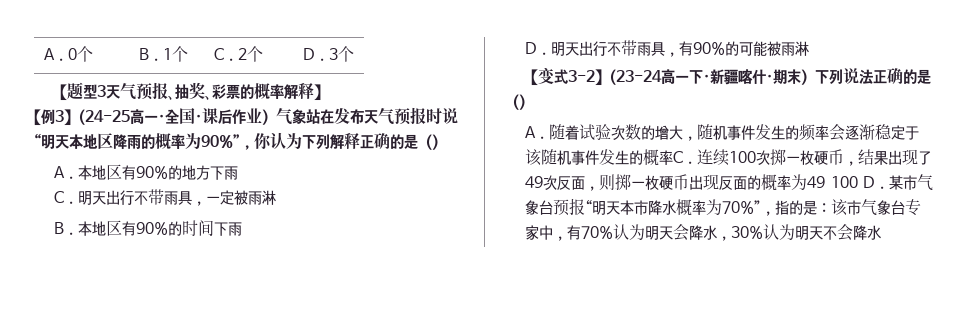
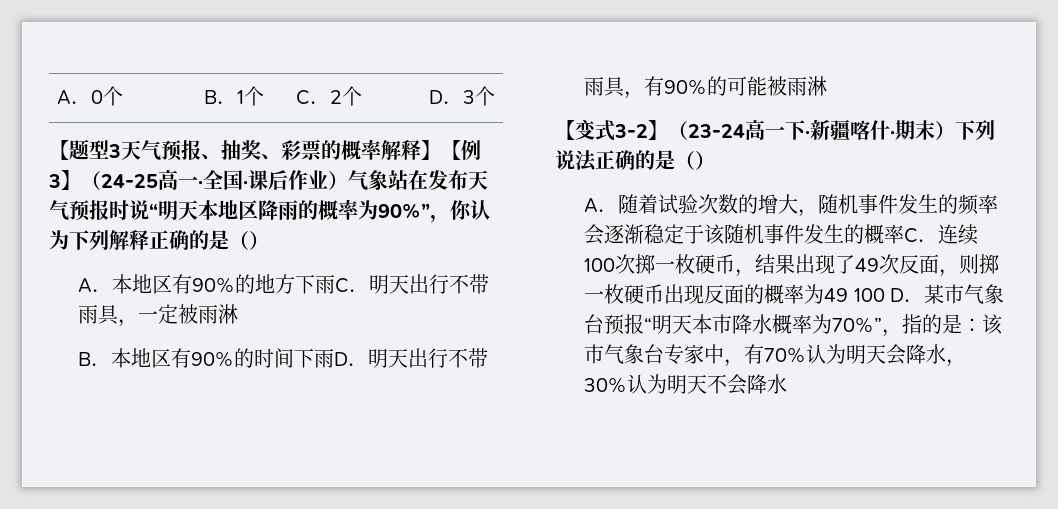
- 【题型3天气预报、抽奖、彩票的概率解释】
- 【例3】（24-25高一·全国·课后作业）气象站在发布天气预报时说“明天本地区降雨的概率为90%”，你认为下列解释正确的是（）
+ 【题型3天气预报、抽奖、彩票的概率解释】【例3】（24-25高一·全国·课后作业）气象站在发布天气预报时说“明天本地区降雨的概率为90%”，你认为下列解释正确的是（）
- A．本地区有90%的地方下雨
- C．明天出行不带雨具，一定被雨淋
+ A．本地区有90%的地方下雨C．明天出行不带雨具，一定被雨淋
- B．本地区有90%的时间下雨
- D．明天出行不带雨具，有90%的可能被雨淋
+ B．本地区有90%的时间下雨D．明天出行不带雨具，有90%的可能被雨淋

